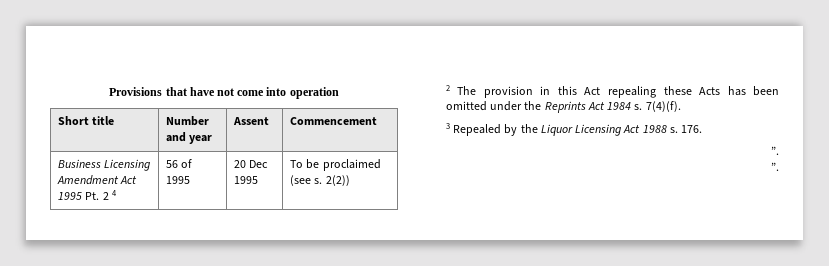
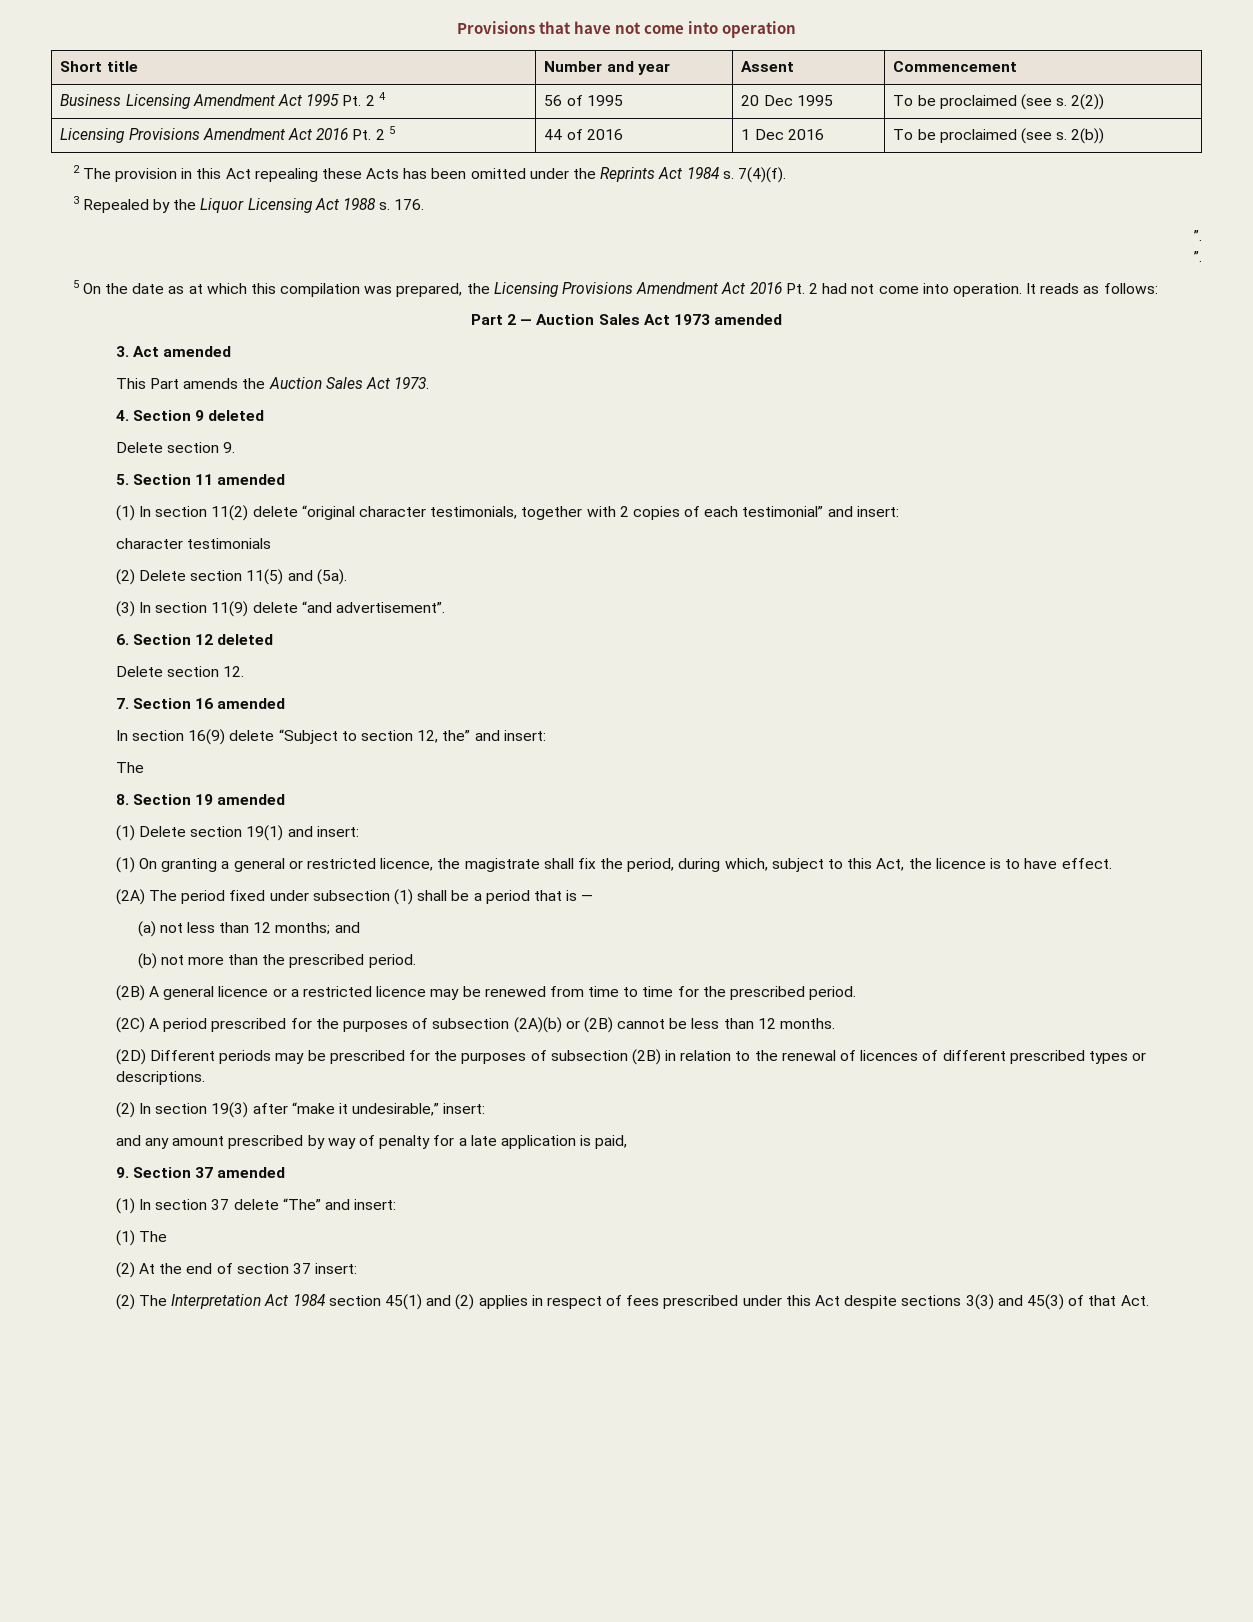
+ Licensing Provisions Amendment Act 2016 Pt. 2 5 | 44 of 2016 | 1 Dec 2016 | To be proclaimed (see s. 2(b))
+ 5 On the date as at which this compilation was prepared, the Licensing Provisions Amendment Act 2016 Pt. 2 had not come into operation. It reads as follows:
+ Part 2 — Auction Sales Act 1973 amended
+ 3. Act amended
+ This Part amends the Auction Sales Act 1973.
+ 4. Section 9 deleted
+ Delete section 9.
+ 5. Section 11 amended
+ (1) In section 11(2) delete “original character testimonials, together with 2 copies of each testimonial” and insert:
+ character testimonials
+ (2) Delete section 11(5) and (5a).
+ (3) In section 11(9) delete “and advertisement”.
+ 6. Section 12 deleted
+ Delete section 12.
+ 7. Section 16 amended
+ In section 16(9) delete “Subject to section 12, the” and insert:
+ The
+ 8. Section 19 amended
+ (1) Delete section 19(1) and insert:
+ (1) On granting a general or restricted licence, the magistrate shall fix the period, during which, subject to this Act, the licence is to have effect.
+ (2A) The period fixed under subsection (1) shall be a period that is —
+ (a) not less than 12 months; and
+ (b) not more than the prescribed period.
+ (2B) A general licence or a restricted licence may be renewed from time to time for the prescribed period.
+ (2C) A period prescribed for the purposes of subsection (2A)(b) or (2B) cannot be less than 12 months.
+ (2D) Different periods may be prescribed for the purposes of subsection (2B) in relation to the renewal of licences of different prescribed types or descriptions.
+ (2) In section 19(3) after “make it undesirable,” insert:
+ and any amount prescribed by way of penalty for a late application is paid,
+ 9. Section 37 amended
+ (1) In section 37 delete “The” and insert:
+ (1) The
+ (2) At the end of section 37 insert:
+ (2) The Interpretation Act 1984 section 45(1) and (2) applies in respect of fees prescribed under this Act despite sections 3(3) and 45(3) of that Act.

